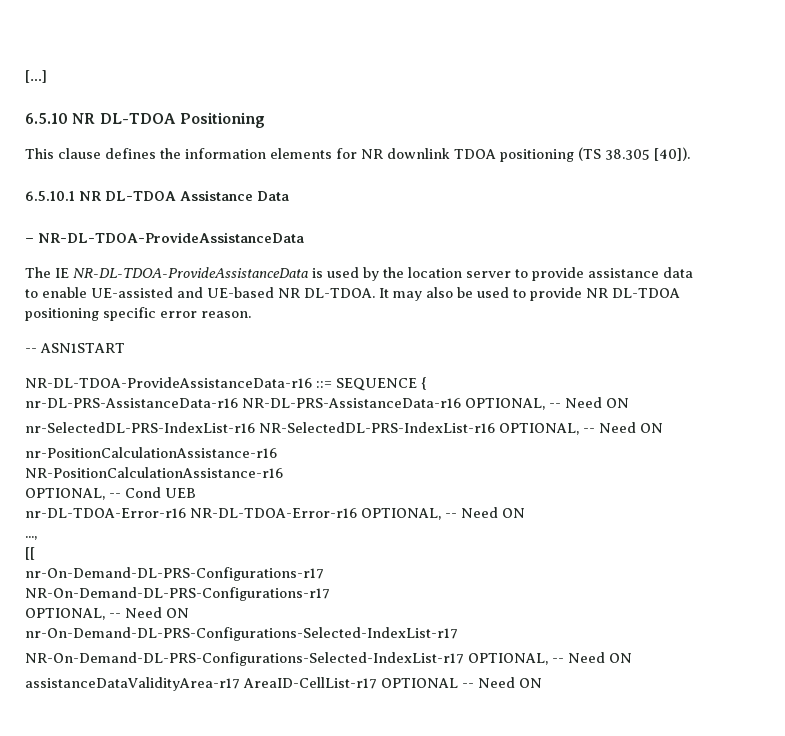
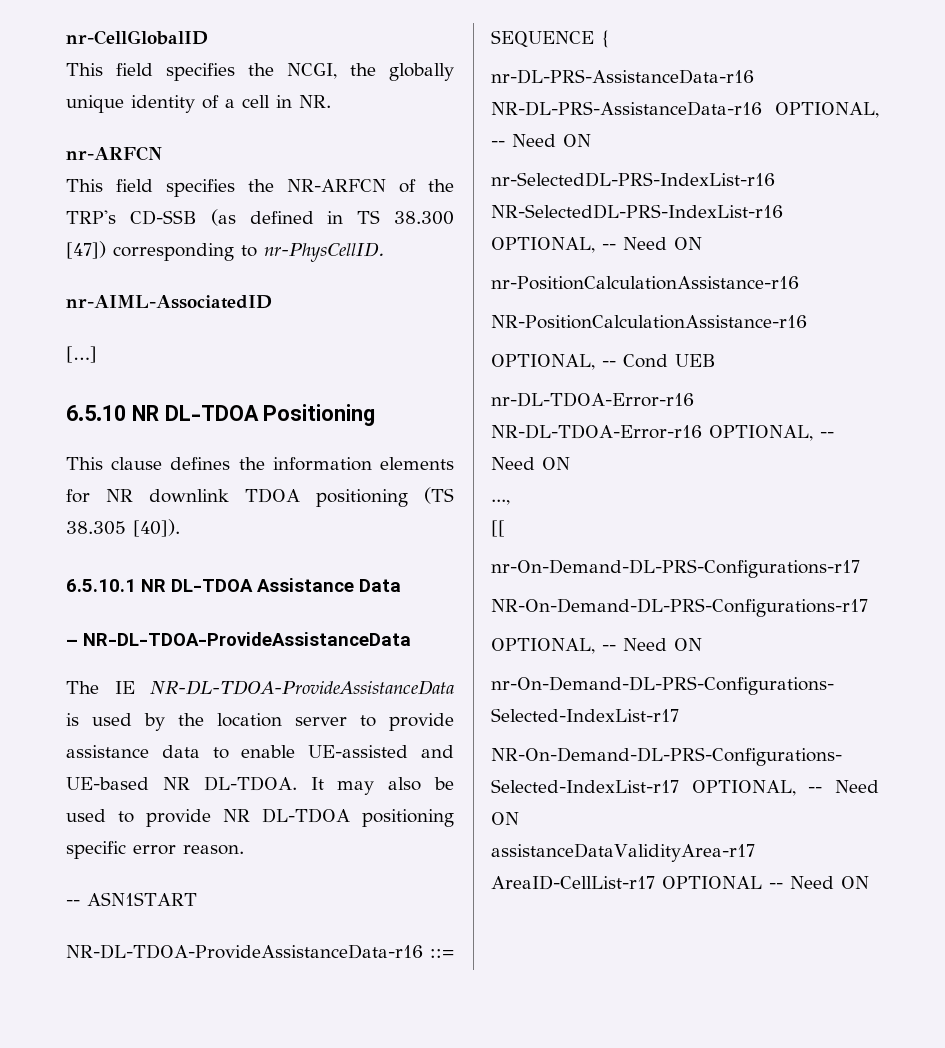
+ nr-CellGlobalID
+ This field specifies the NCGI, the globally unique identity of a cell in NR.
+ nr-ARFCN
+ This field specifies the NR-ARFCN of the TRP's CD-SSB (as defined in TS 38.300 [47]) corresponding to nr-PhysCellID.
+ nr-AIML-AssociatedID

